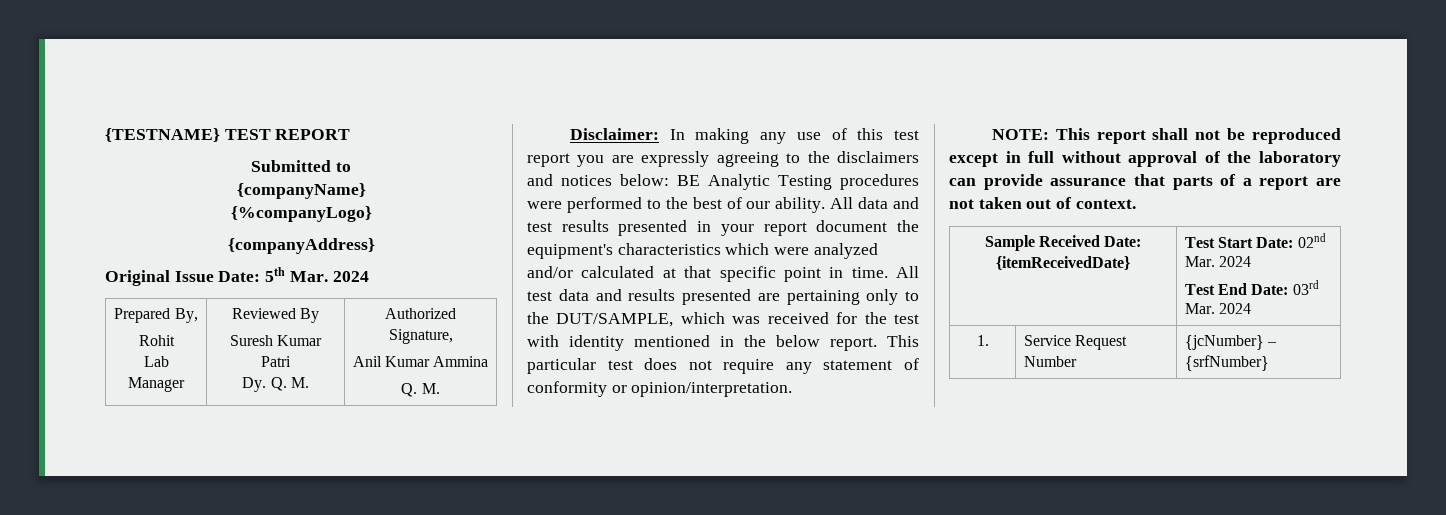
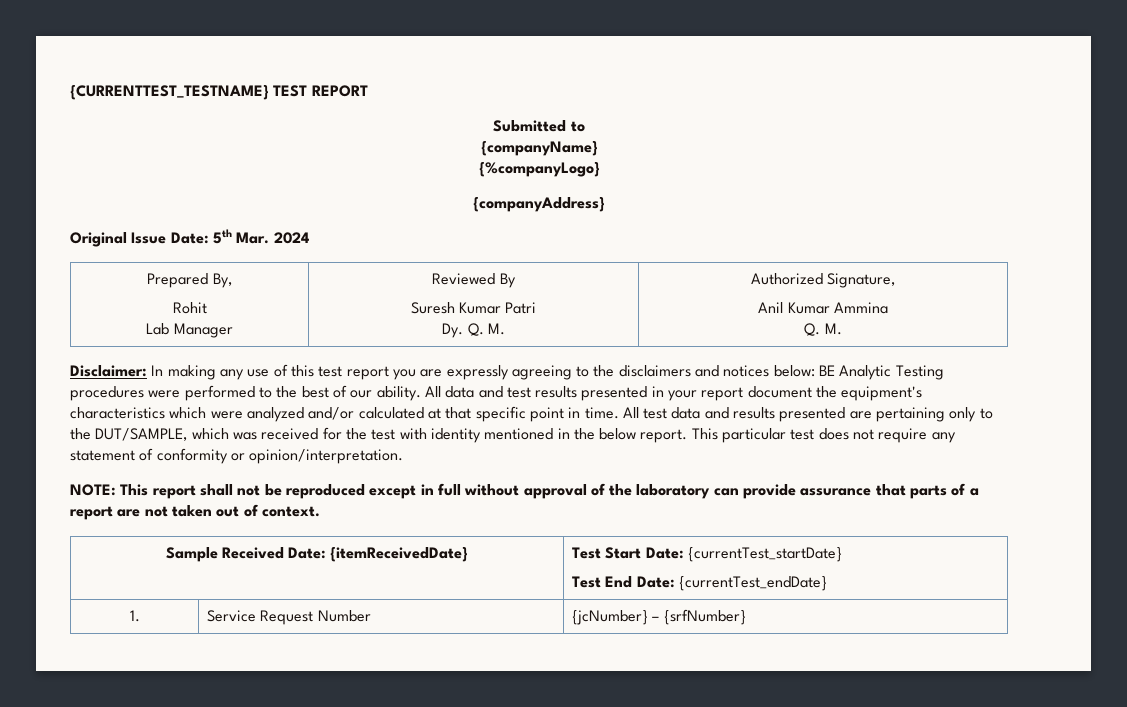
- {TESTNAME} TEST REPORT
+ {CURRENTTEST_TESTNAME} TEST REPORT
- Sample Received Date: {itemReceivedDate} | Test Start Date: 02nd Mar. 2024
- Test End Date: 03rd Mar. 2024
+ Sample Received Date: {itemReceivedDate} | Test Start Date: {currentTest_startDate}
+ Test End Date: {currentTest_endDate}

